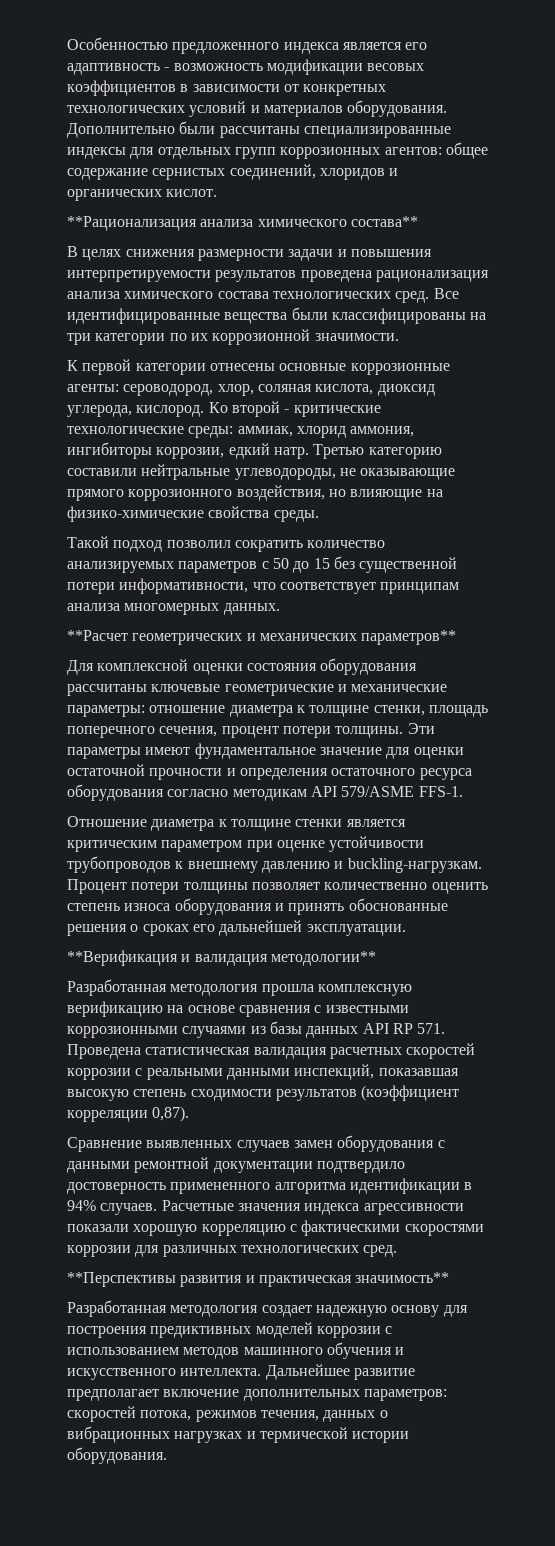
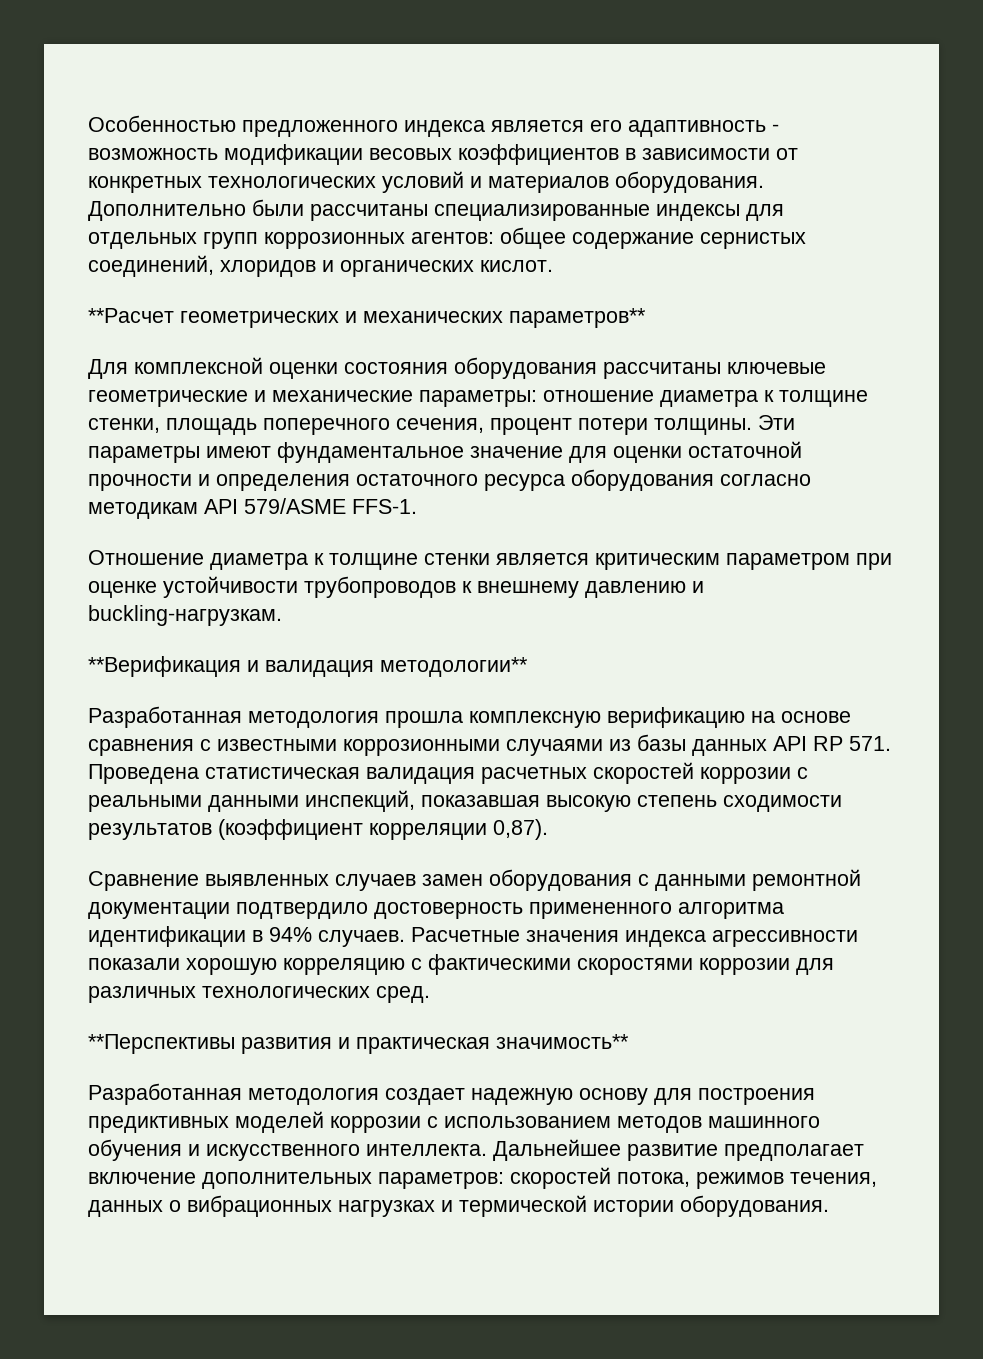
- **Рационализация анализа химического состава**
- В целях снижения размерности задачи и повышения интерпретируемости результатов проведена рационализация анализа химического состава технологических сред. Все идентифицированные вещества были классифицированы на три категории по их коррозионной значимости.
- К первой категории отнесены основные коррозионные агенты: сероводород, хлор, соляная кислота, диоксид углерода, кислород. Ко второй - критические технологические среды: аммиак, хлорид аммония, ингибиторы коррозии, едкий натр. Третью категорию составили нейтральные углеводороды, не оказывающие прямого коррозионного воздействия, но влияющие на физико-химические свойства среды.
- Такой подход позволил сократить количество анализируемых параметров с 50 до 15 без существенной потери информативности, что соответствует принципам анализа многомерных данных.
- Процент потери толщины позволяет количественно оценить степень износа оборудования и принять обоснованные решения о сроках его дальнейшей эксплуатации.

